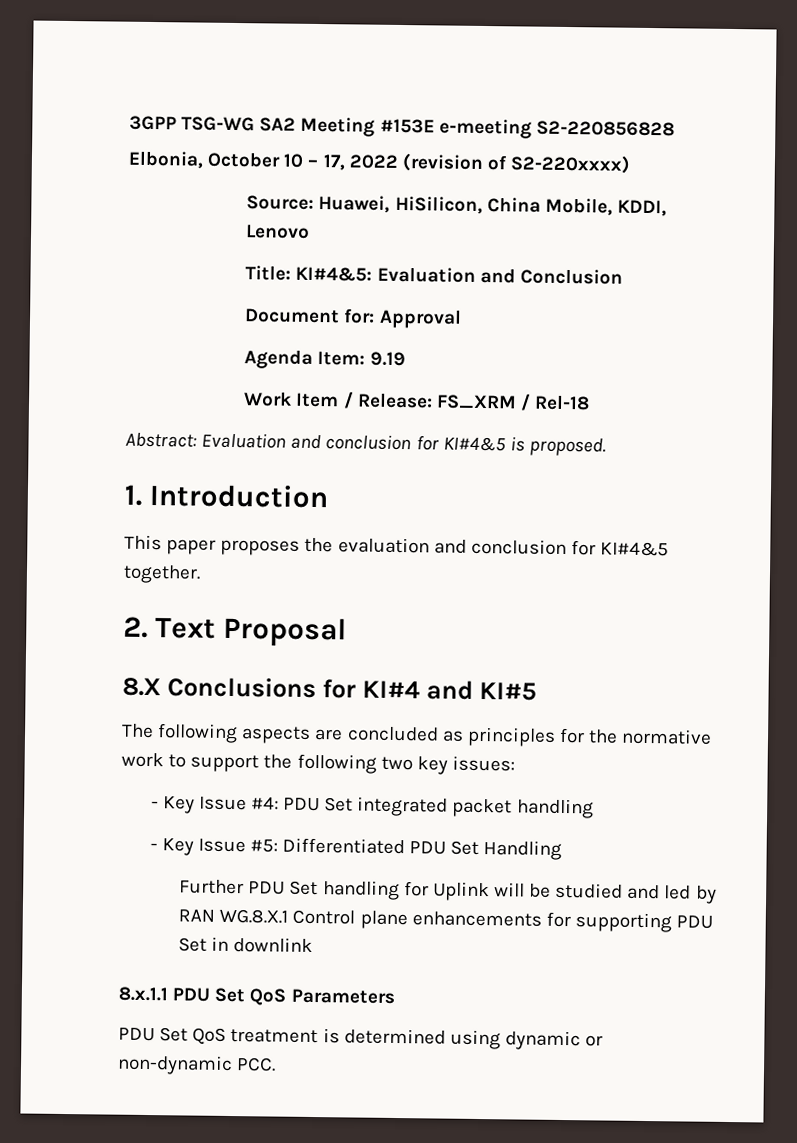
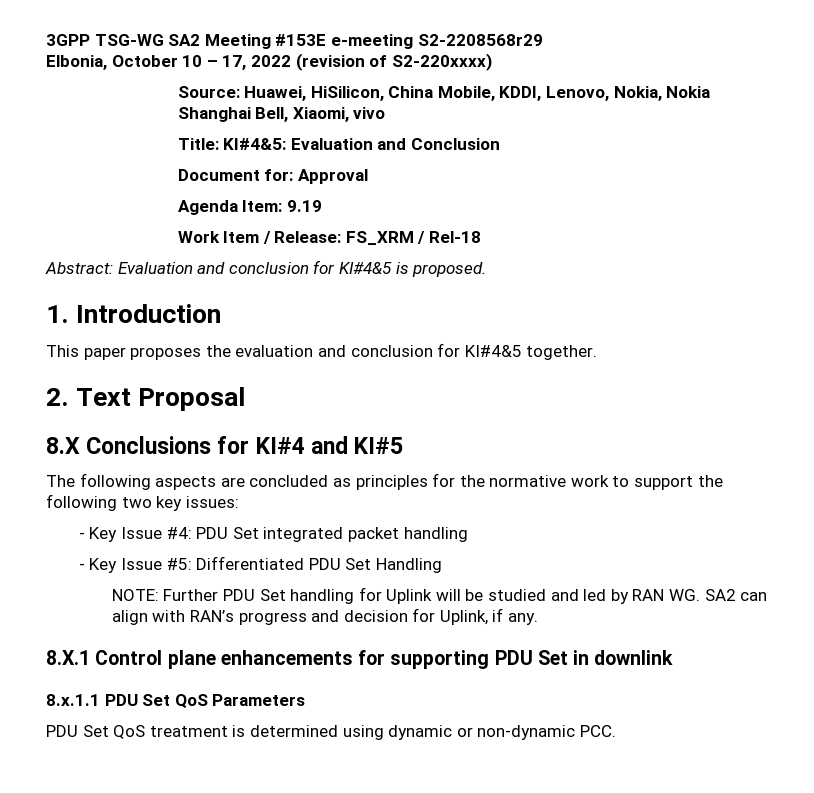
- 3GPP TSG-WG SA2 Meeting #153E e-meeting S2-220856828
+ 3GPP TSG-WG SA2 Meeting #153E e-meeting S2-2208568r29
- Source: Huawei, HiSilicon, China Mobile, KDDI, Lenovo
+ Source: Huawei, HiSilicon, China Mobile, KDDI, Lenovo, Nokia, Nokia Shanghai Bell, Xiaomi, vivo
- Further PDU Set handling for Uplink will be studied and led by RAN WG.8.X.1 Control plane enhancements for supporting PDU Set in downlink
+ NOTE: Further PDU Set handling for Uplink will be studied and led by RAN WG. SA2 can align with RAN’s progress and decision for Uplink, if any.
+ 8.X.1 Control plane enhancements for supporting PDU Set in downlink

